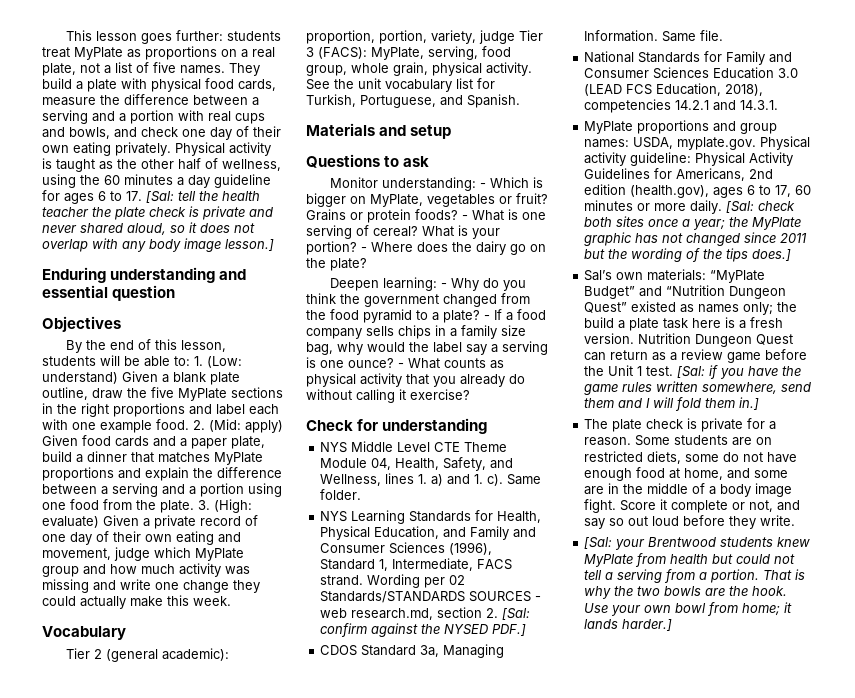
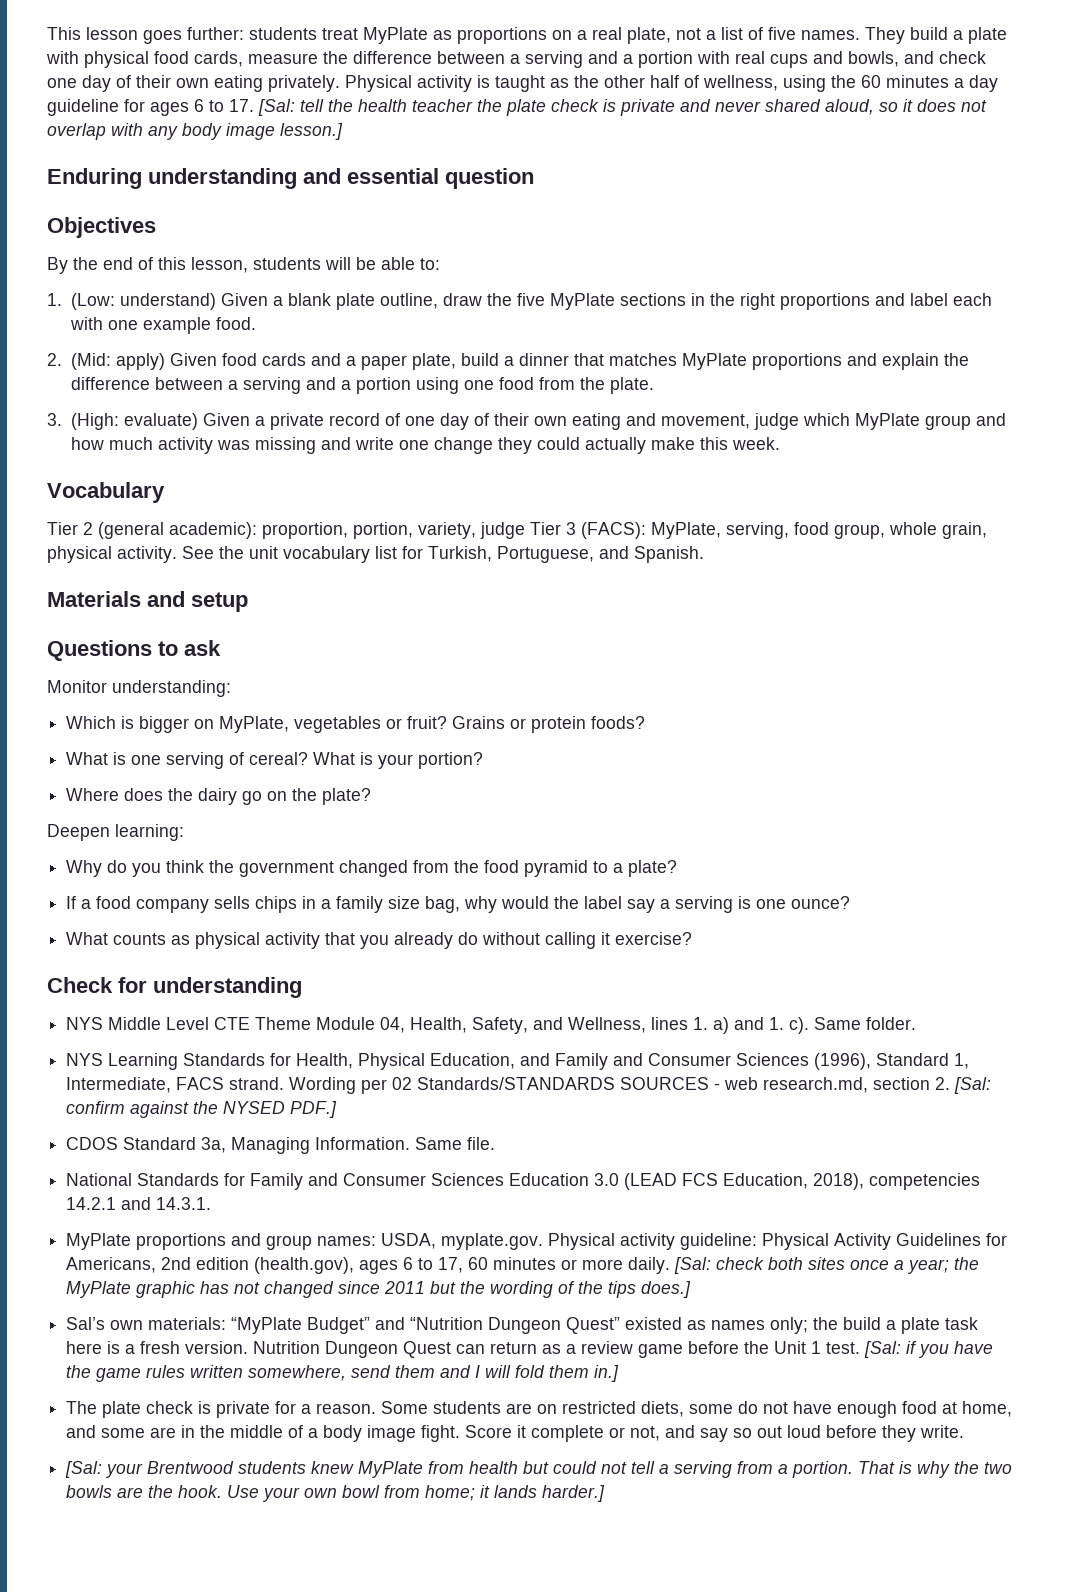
- By the end of this lesson, students will be able to: 1. (Low:
+ By the end of this lesson, students will be able to:
+ 1. (Low:
- understand) Given a blank plate outline, draw the five MyPlate sections in the right proportions and label each with one example food. 2. (Mid:
+ understand) Given a blank plate outline, draw the five MyPlate sections in the right proportions and label each with one example food.
+ 2. (Mid:
- apply) Given food cards and a paper plate, build a dinner that matches MyPlate proportions and explain the difference between a serving and a portion using one food from the plate. 3. (High:
+ apply) Given food cards and a paper plate, build a dinner that matches MyPlate proportions and explain the difference between a serving and a portion using one food from the plate.
+ 3. (High:
- Monitor understanding: - Which is bigger on MyPlate, vegetables or fruit?
+ Monitor understanding:
+ Which is bigger on MyPlate, vegetables or fruit?
- Grains or protein foods? - What is one serving of cereal?
+ Grains or protein foods?
+ What is one serving of cereal?
- What is your portion? - Where does the dairy go on the plate?
+ What is your portion?
+ Where does the dairy go on the plate?
- Deepen learning: - Why do you think the government changed from the food pyramid to a plate? - If a food company sells chips in a family size bag, why would the label say a serving is one ounce? - What counts as physical activity that you already do without calling it exercise?
+ Deepen learning:
+ Why do you think the government changed from the food pyramid to a plate?
+ If a food company sells chips in a family size bag, why would the label say a serving is one ounce?
+ What counts as physical activity that you already do without calling it exercise?

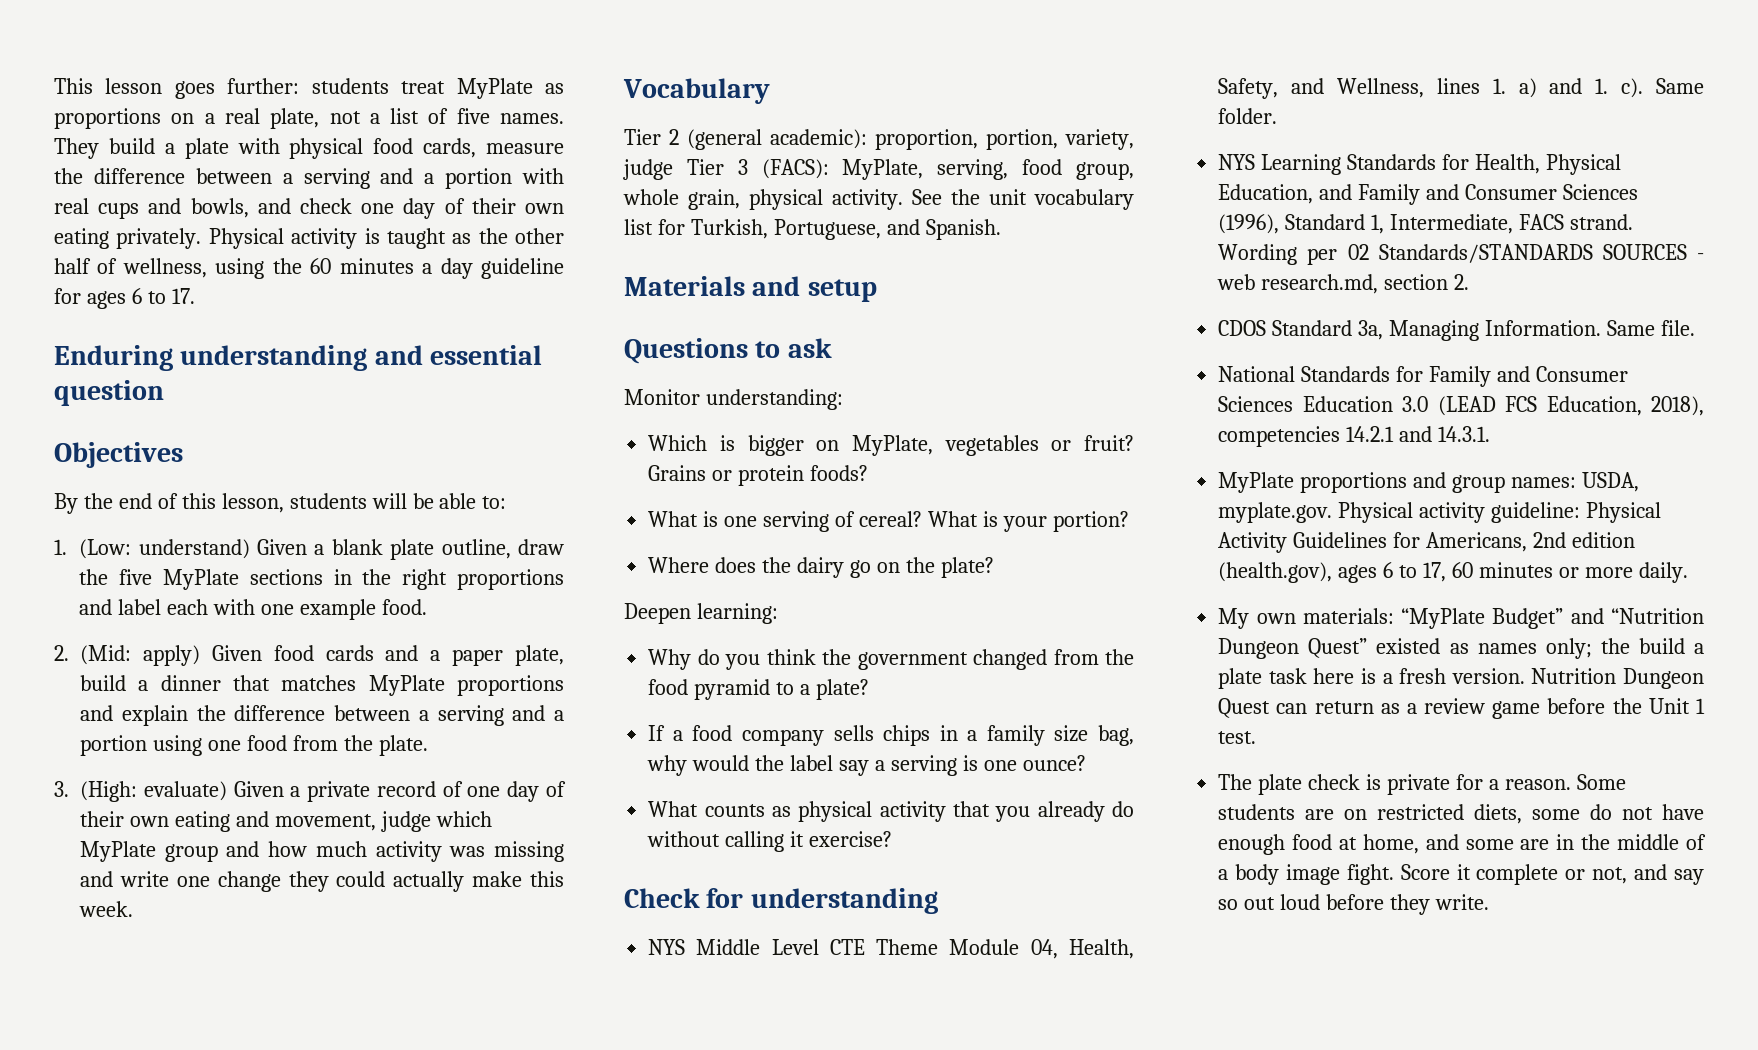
- Physical activity is taught as the other half of wellness, using the 60 minutes a day guideline for ages 6 to 17. [Sal: tell the health teacher the plate check is private and never shared aloud, so it does not overlap with any body image lesson.]
+ Physical activity is taught as the other half of wellness, using the 60 minutes a day guideline for ages 6 to 17.
- Wording per 02 Standards/STANDARDS SOURCES - web research.md, section 2. [Sal: confirm against the NYSED PDF.]
+ Wording per 02 Standards/STANDARDS SOURCES - web research.md, section 2.
- MyPlate proportions and group names: USDA, myplate.gov. Physical activity guideline: Physical Activity Guidelines for Americans, 2nd edition (health.gov), ages 6 to 17, 60 minutes or more daily. [Sal: check both sites once a year; the MyPlate graphic has not changed since 2011 but the wording of the tips does.]
- Sal’s own materials: “MyPlate Budget” and “Nutrition Dungeon Quest” existed as names only; the build a plate task here is a fresh version.
+ MyPlate proportions and group names: USDA, myplate.gov. Physical activity guideline: Physical Activity Guidelines for Americans, 2nd edition (health.gov), ages 6 to 17, 60 minutes or more daily.
+ My own materials: “MyPlate Budget” and “Nutrition Dungeon Quest” existed as names only; the build a plate task here is a fresh version.
- [Sal: if you have the game rules written somewhere, send them and I will fold them in.]
- [Sal: your Brentwood students knew MyPlate from health but could not tell a serving from a portion. That is why the two bowls are the hook. Use your own bowl from home; it lands harder.]

